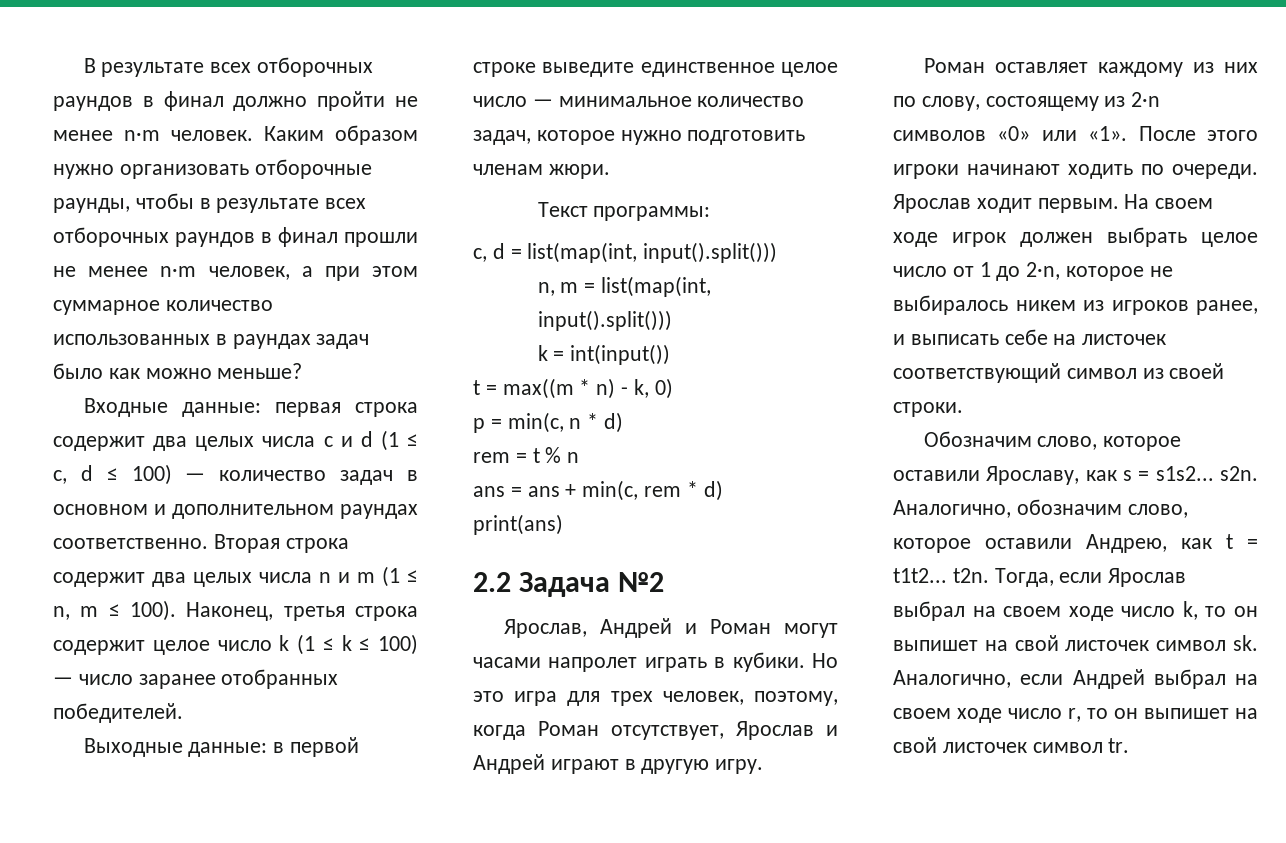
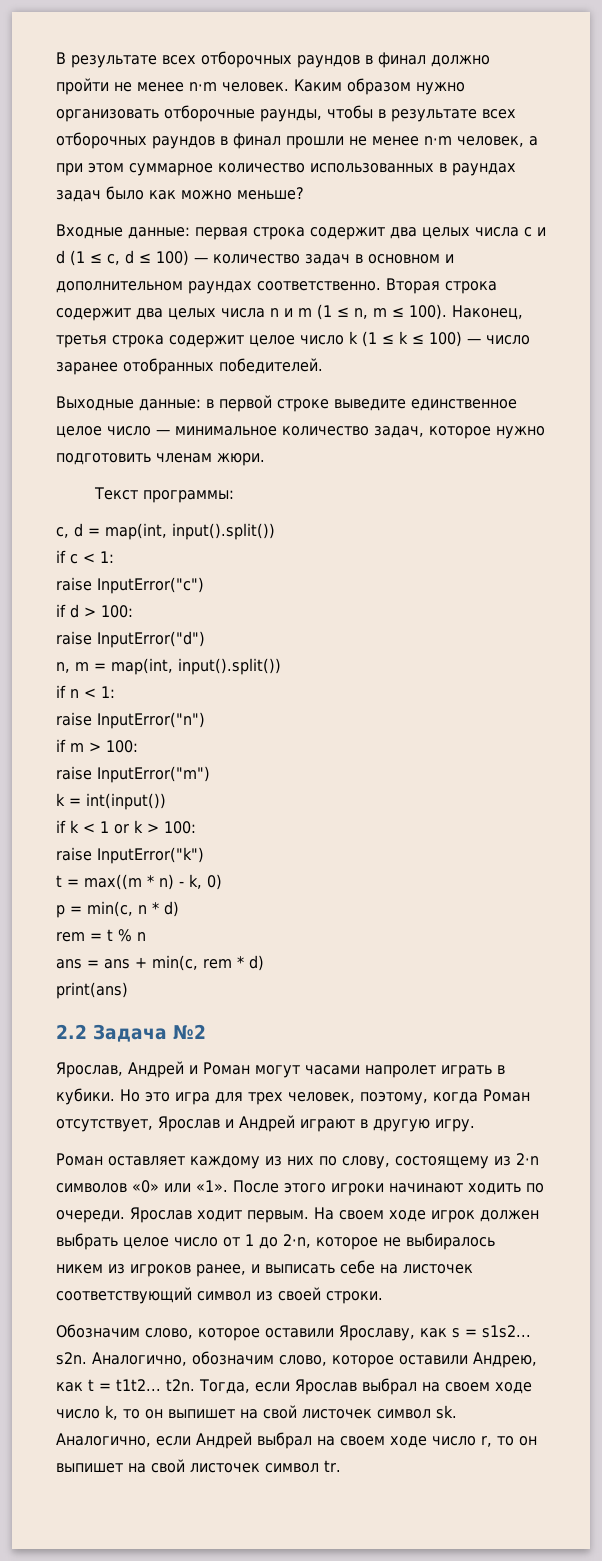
- c, d = list(map(int, input().split()))
- n, m = list(map(int, input().split()))
+ c, d = map(int, input().split())
+ if c < 1:
+ raise InputError("c")
+ if d > 100:
+ raise InputError("d")
+ n, m = map(int, input().split())
+ if n < 1:
+ raise InputError("n")
+ if m > 100:
+ raise InputError("m")
  k = int(input())
+ if k < 1 or k > 100:
+ raise InputError("k")

